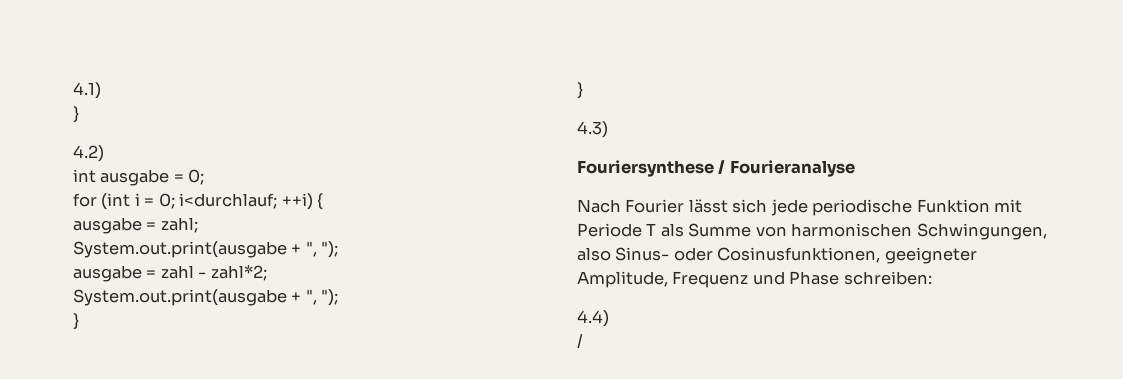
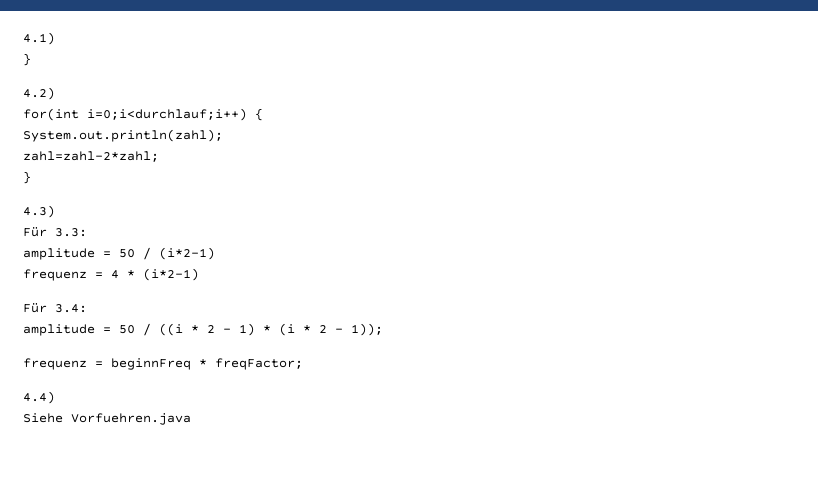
- int ausgabe = 0;
- for (int i = 0; i<durchlauf; ++i) {
- ausgabe = zahl;
- System.out.print(ausgabe + ", ");
- ausgabe = zahl - zahl*2;
- System.out.print(ausgabe + ", ");
- }
+ for(int i=0;i<durchlauf;i++) {
+ System.out.println(zahl);
+ zahl=zahl-2*zahl;
  }
  4.3)
- Fouriersynthese / Fourieranalyse
- Nach Fourier lässt sich jede periodische Funktion mit Periode T als Summe von harmonischen Schwingungen, also Sinus- oder Cosinusfunktionen, geeigneter Amplitude, Frequenz und Phase schreiben:
+ Für 3.3:
+ amplitude = 50 / (i*2-1)
+ frequenz = 4 * (i*2-1)
+ Für 3.4:
+ amplitude = 50 / ((i * 2 - 1) * (i * 2 - 1));
+ frequenz = beginnFreq * freqFactor;
  4.4)
- /
+ Siehe Vorfuehren.java

